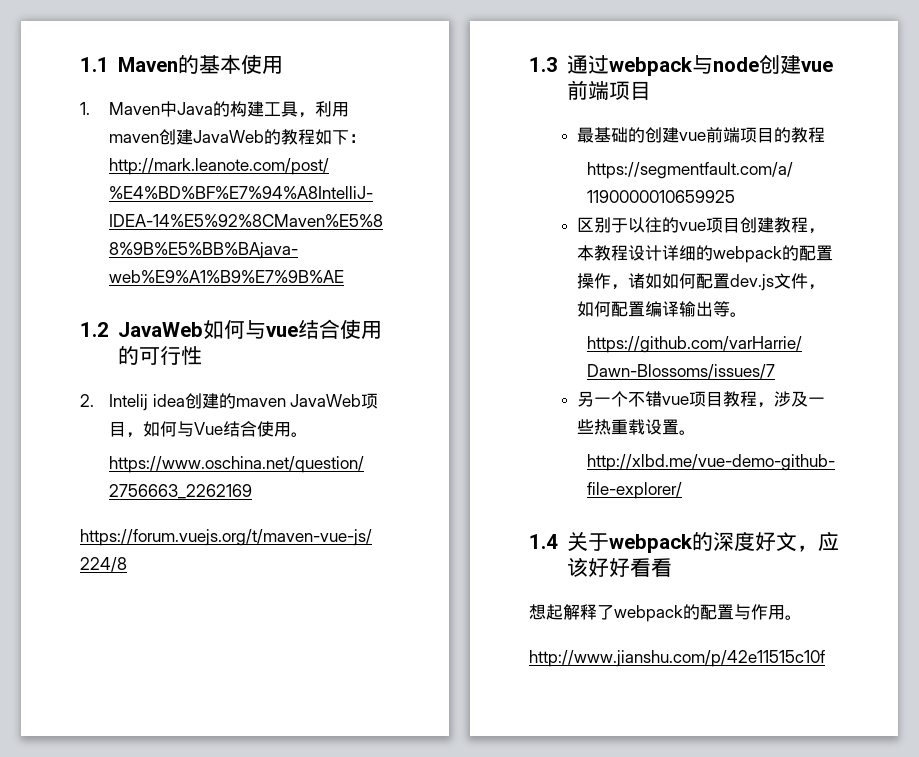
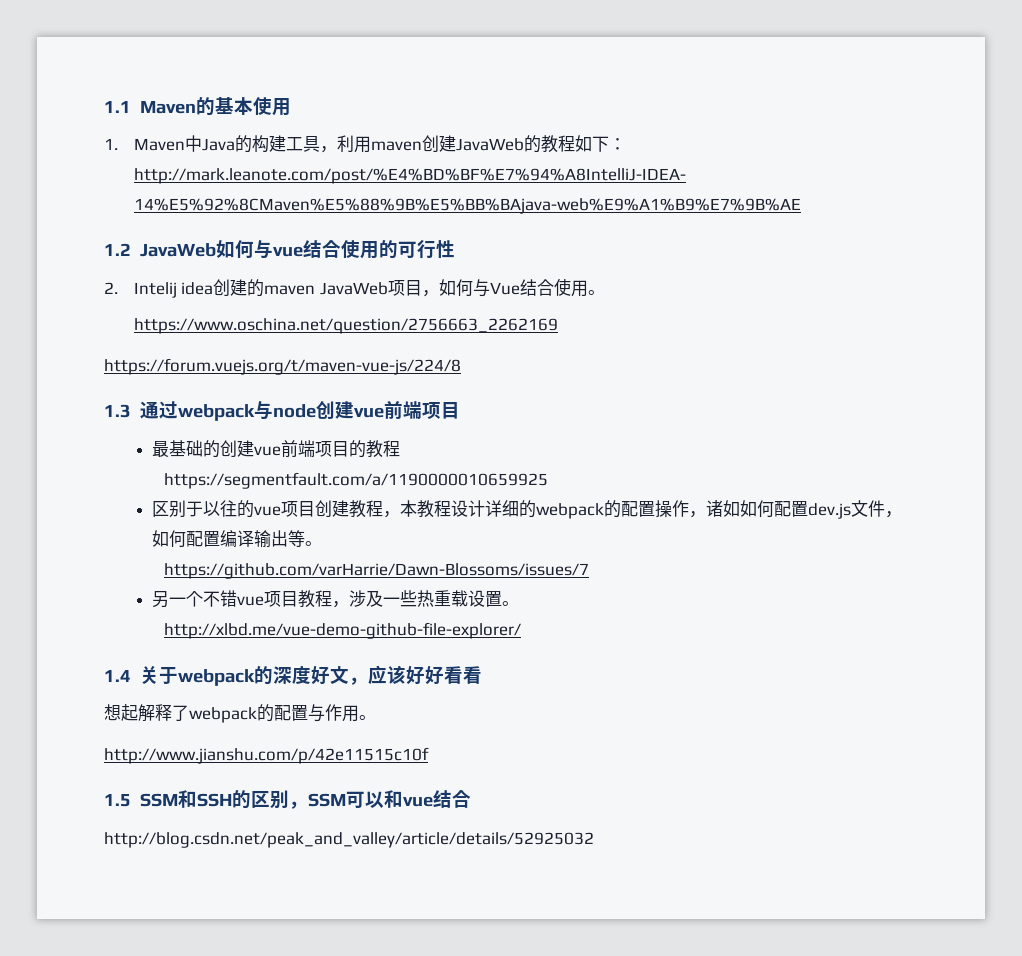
+ 1.5 SSM和SSH的区别，SSM可以和vue结合
+ http://blog.csdn.net/peak_and_valley/article/details/52925032

